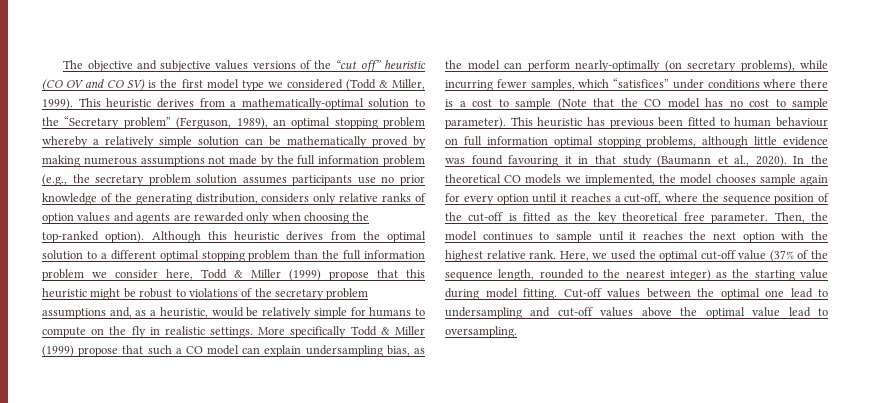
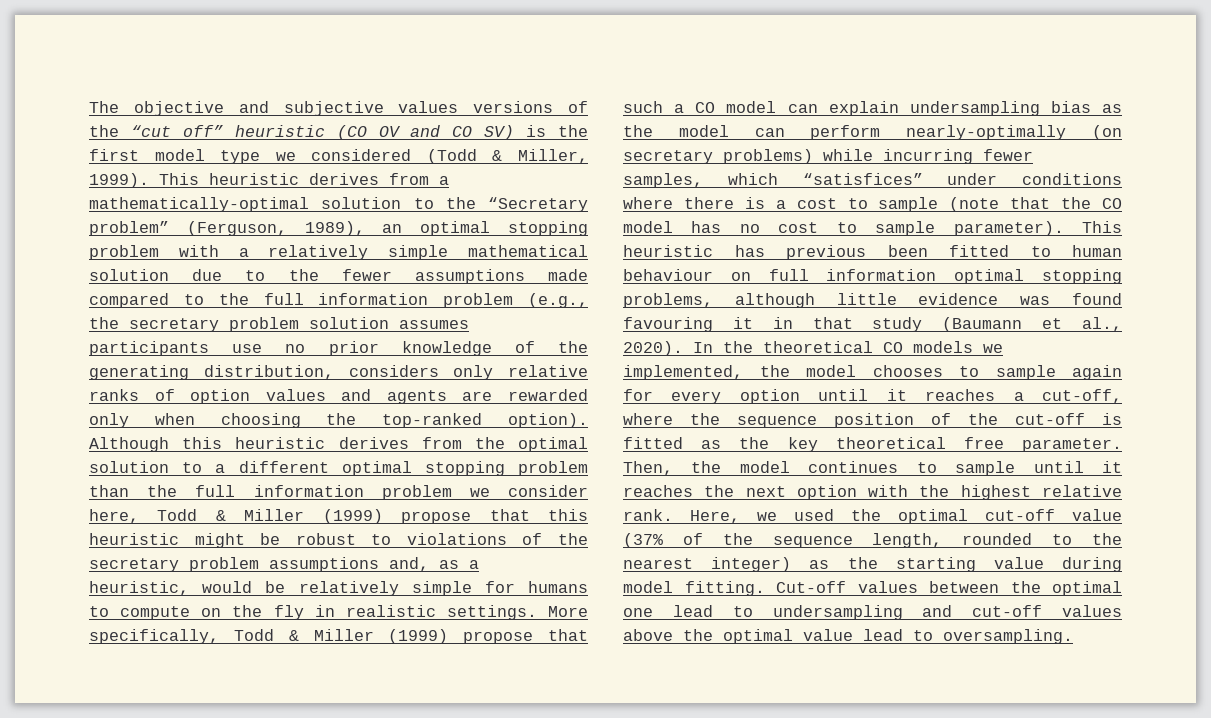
- This heuristic derives from a mathematically-optimal solution to the “Secretary problem” (Ferguson, 1989), an optimal stopping problem whereby a relatively simple solution can be mathematically proved by making numerous assumptions not made by the full information problem (e.g., the secretary problem solution assumes participants use no prior knowledge of the generating distribution, considers only relative ranks of option values and agents are rewarded only when choosing the top-ranked option).
+ This heuristic derives from a mathematically-optimal solution to the “Secretary problem” (Ferguson, 1989), an optimal stopping problem with a relatively simple mathematical solution due to the fewer assumptions made compared to the full information problem (e.g., the secretary problem solution assumes participants use no prior knowledge of the generating distribution, considers only relative ranks of option values and agents are rewarded only when choosing the top-ranked option).
- More specifically Todd & Miller (1999) propose that such a CO model can explain undersampling bias, as the model can perform nearly-optimally (on secretary problems), while incurring fewer samples, which “satisfices” under conditions where there is a cost to sample (Note that the CO model has no cost to sample parameter).
+ More specifically, Todd & Miller (1999) propose that such a CO model can explain undersampling bias as the model can perform nearly-optimally (on secretary problems) while incurring fewer samples, which “satisfices” under conditions where there is a cost to sample (note that the CO model has no cost to sample parameter).
- In the theoretical CO models we implemented, the model chooses sample again for every option until it reaches a cut-off, where the sequence position of the cut-off is fitted as the key theoretical free parameter.
+ In the theoretical CO models we implemented, the model chooses to sample again for every option until it reaches a cut-off, where the sequence position of the cut-off is fitted as the key theoretical free parameter.

